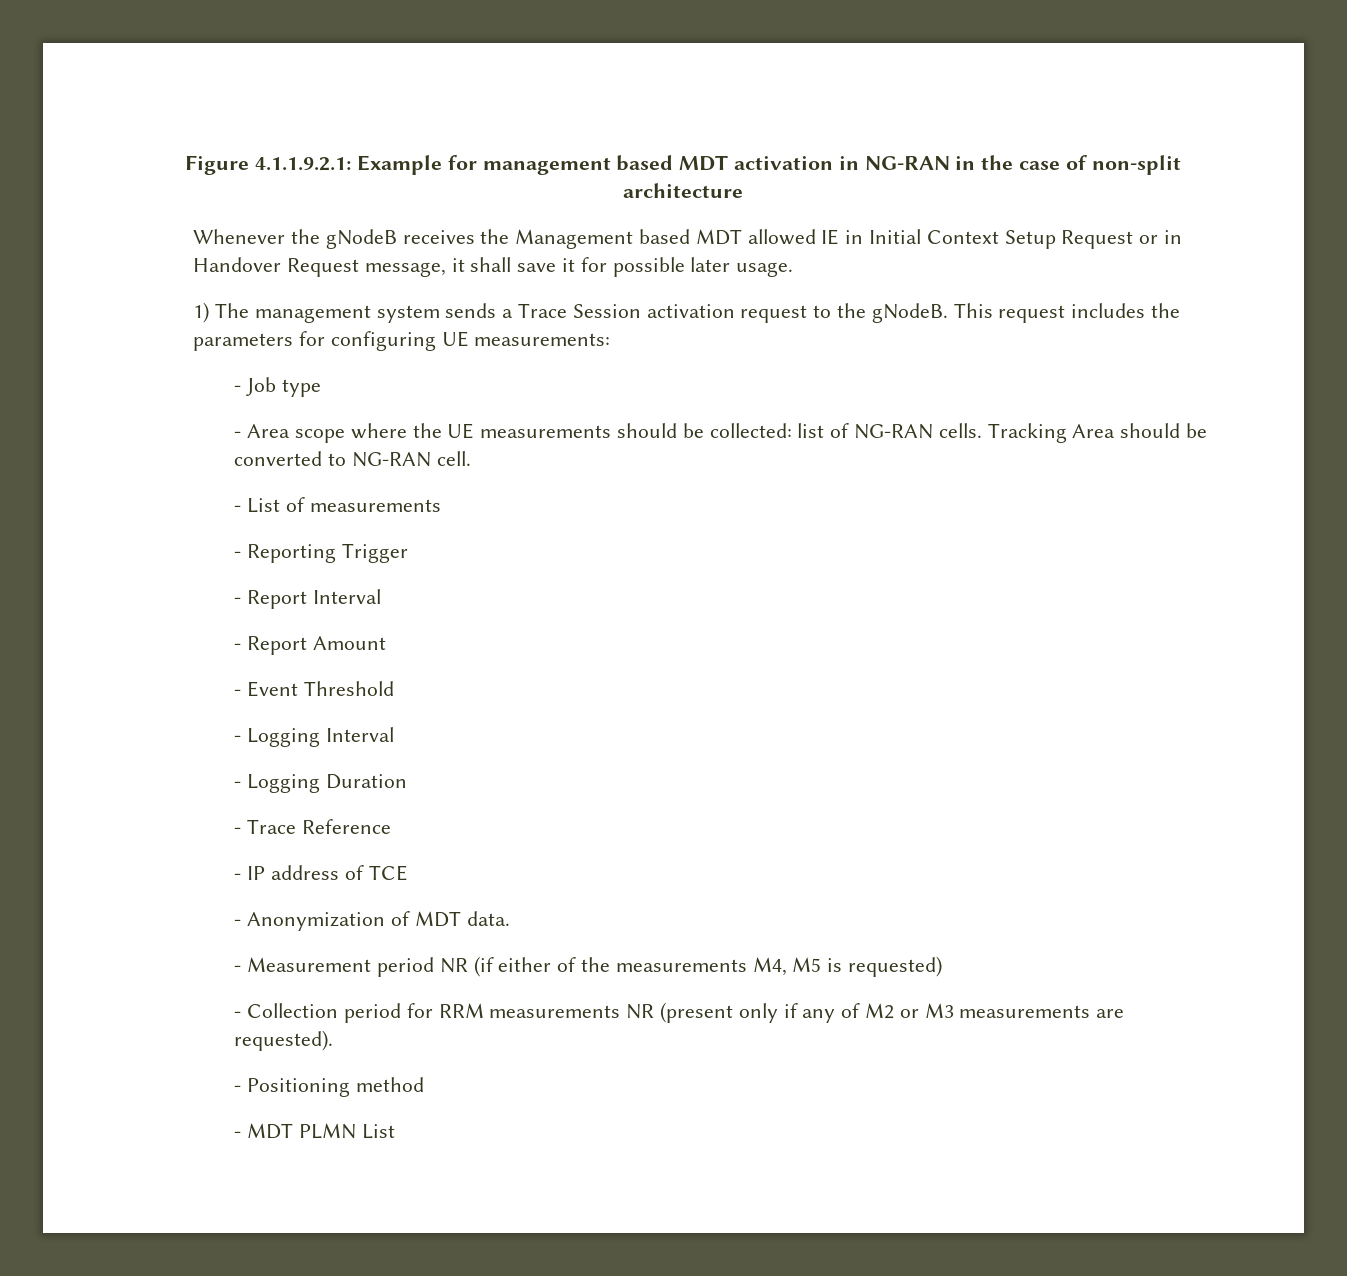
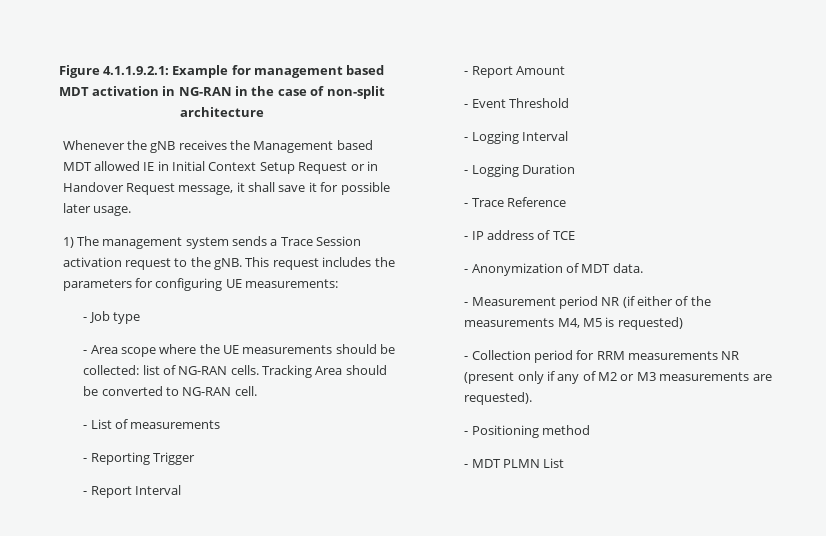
- Whenever the gNodeB receives the Management based MDT allowed IE in Initial Context Setup Request or in Handover Request message, it shall save it for possible later usage.
+ Whenever the gNB receives the Management based MDT allowed IE in Initial Context Setup Request or in Handover Request message, it shall save it for possible later usage.
- 1) The management system sends a Trace Session activation request to the gNodeB.
+ 1) The management system sends a Trace Session activation request to the gNB.

